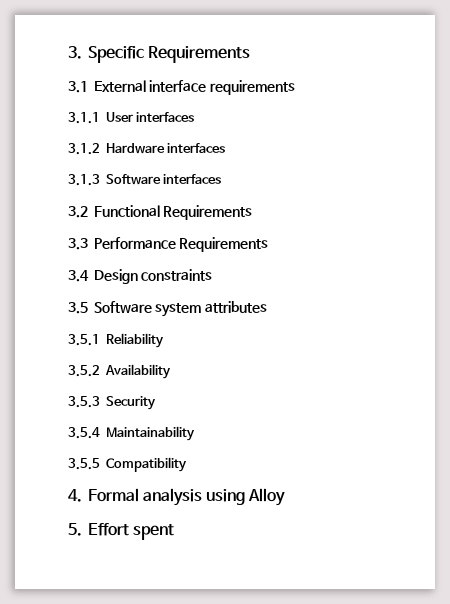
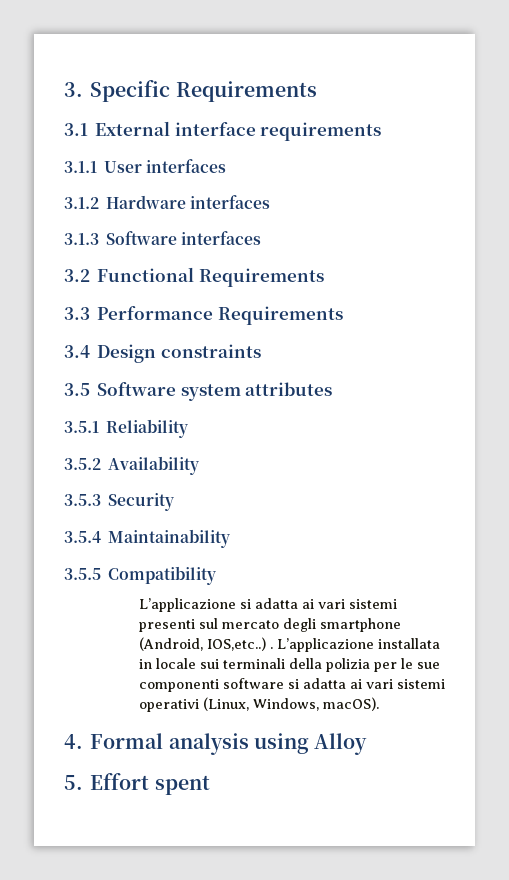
+ L’applicazione si adatta ai vari sistemi presenti sul mercato degli smartphone (Android, IOS,etc..) . L’applicazione installata in locale sui terminali della polizia per le sue componenti software si adatta ai vari sistemi operativi (Linux, Windows, macOS).

